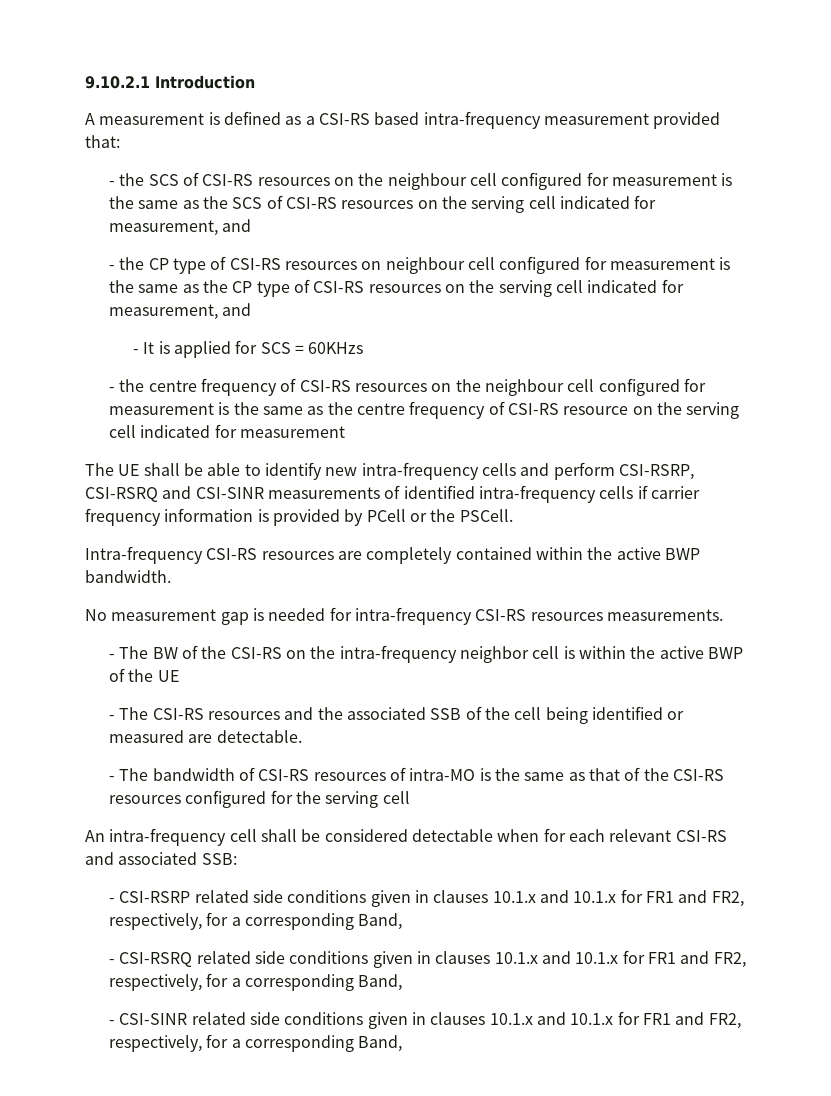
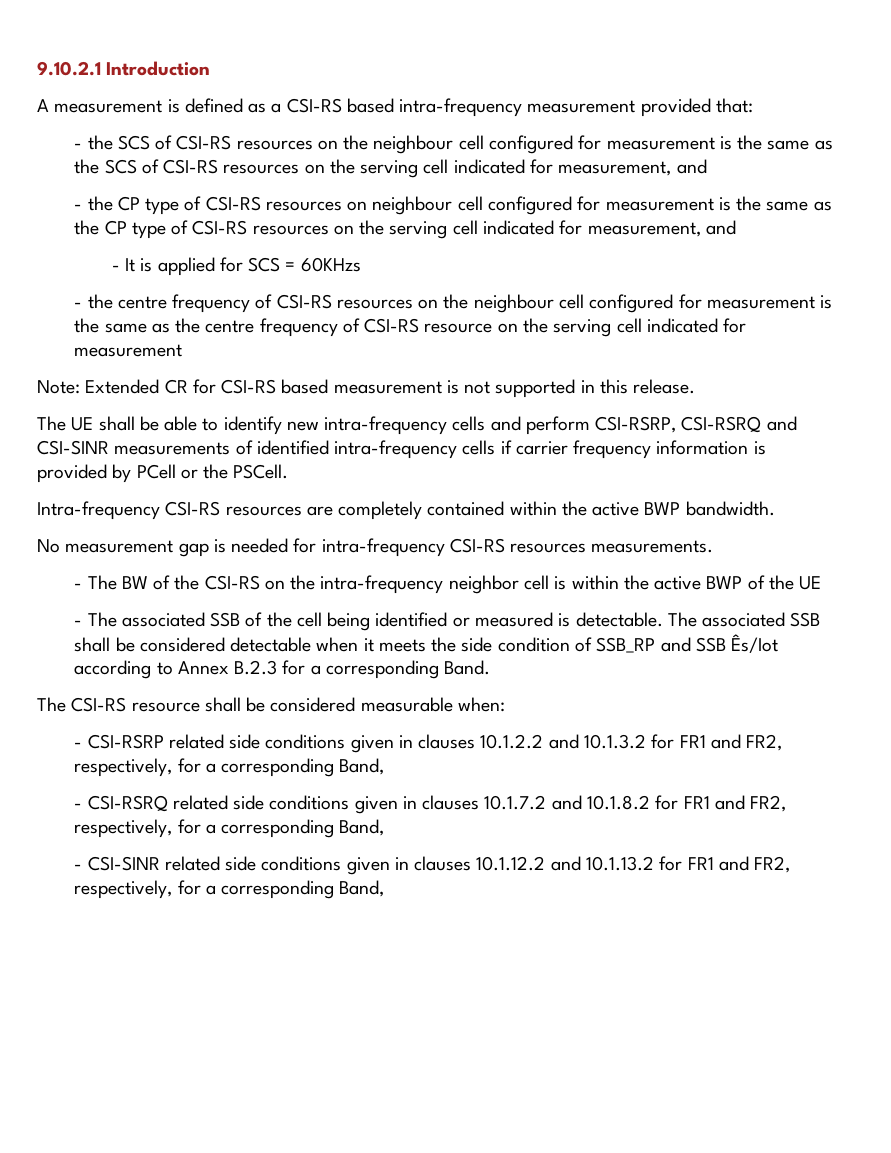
+ Note: Extended CR for CSI-RS based measurement is not supported in this release.
- - The CSI-RS resources and the associated SSB of the cell being identified or measured are detectable.
- - The bandwidth of CSI-RS resources of intra-MO is the same as that of the CSI-RS resources configured for the serving cell
- An intra-frequency cell shall be considered detectable when for each relevant CSI-RS and associated SSB:
+ - The associated SSB of the cell being identified or measured is detectable. The associated SSB shall be considered detectable when it meets the side condition of SSB_RP and SSB Ês/Iot according to Annex B.2.3 for a corresponding Band.
+ The CSI-RS resource shall be considered measurable when:
- - CSI-RSRP related side conditions given in clauses 10.1.x and 10.1.x for FR1 and FR2, respectively, for a corresponding Band,
+ - CSI-RSRP related side conditions given in clauses 10.1.2.2 and 10.1.3.2 for FR1 and FR2, respectively, for a corresponding Band,
- - CSI-RSRQ related side conditions given in clauses 10.1.x and 10.1.x for FR1 and FR2, respectively, for a corresponding Band,
+ - CSI-RSRQ related side conditions given in clauses 10.1.7.2 and 10.1.8.2 for FR1 and FR2, respectively, for a corresponding Band,
- - CSI-SINR related side conditions given in clauses 10.1.x and 10.1.x for FR1 and FR2, respectively, for a corresponding Band,
+ - CSI-SINR related side conditions given in clauses 10.1.12.2 and 10.1.13.2 for FR1 and FR2, respectively, for a corresponding Band,

